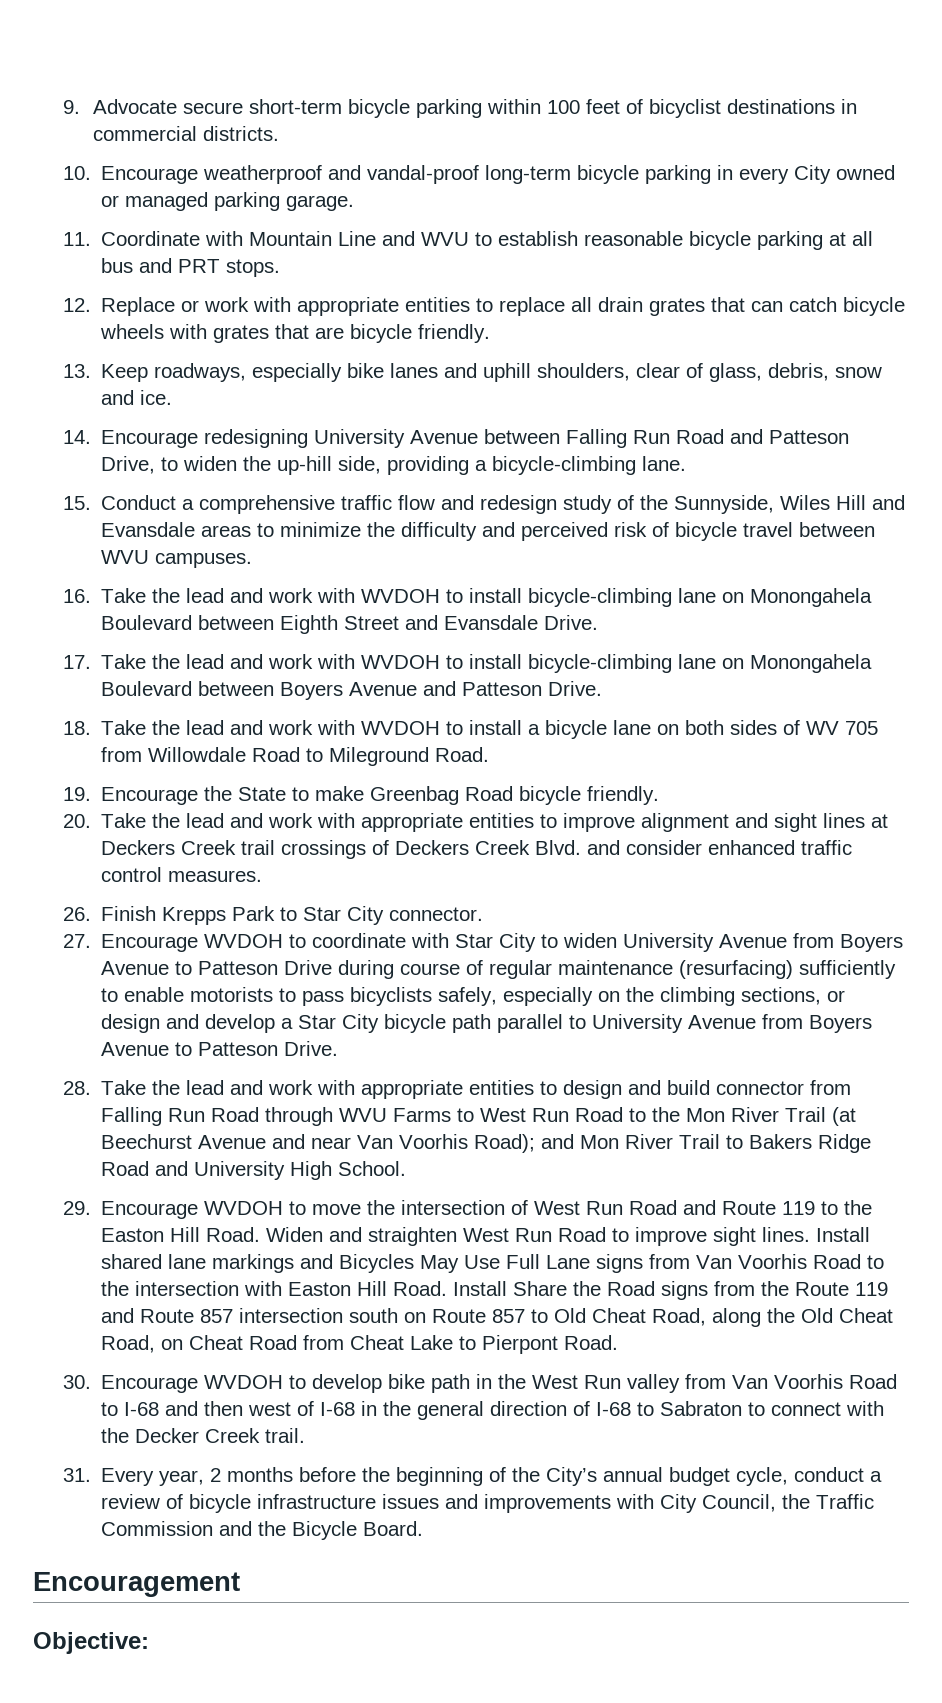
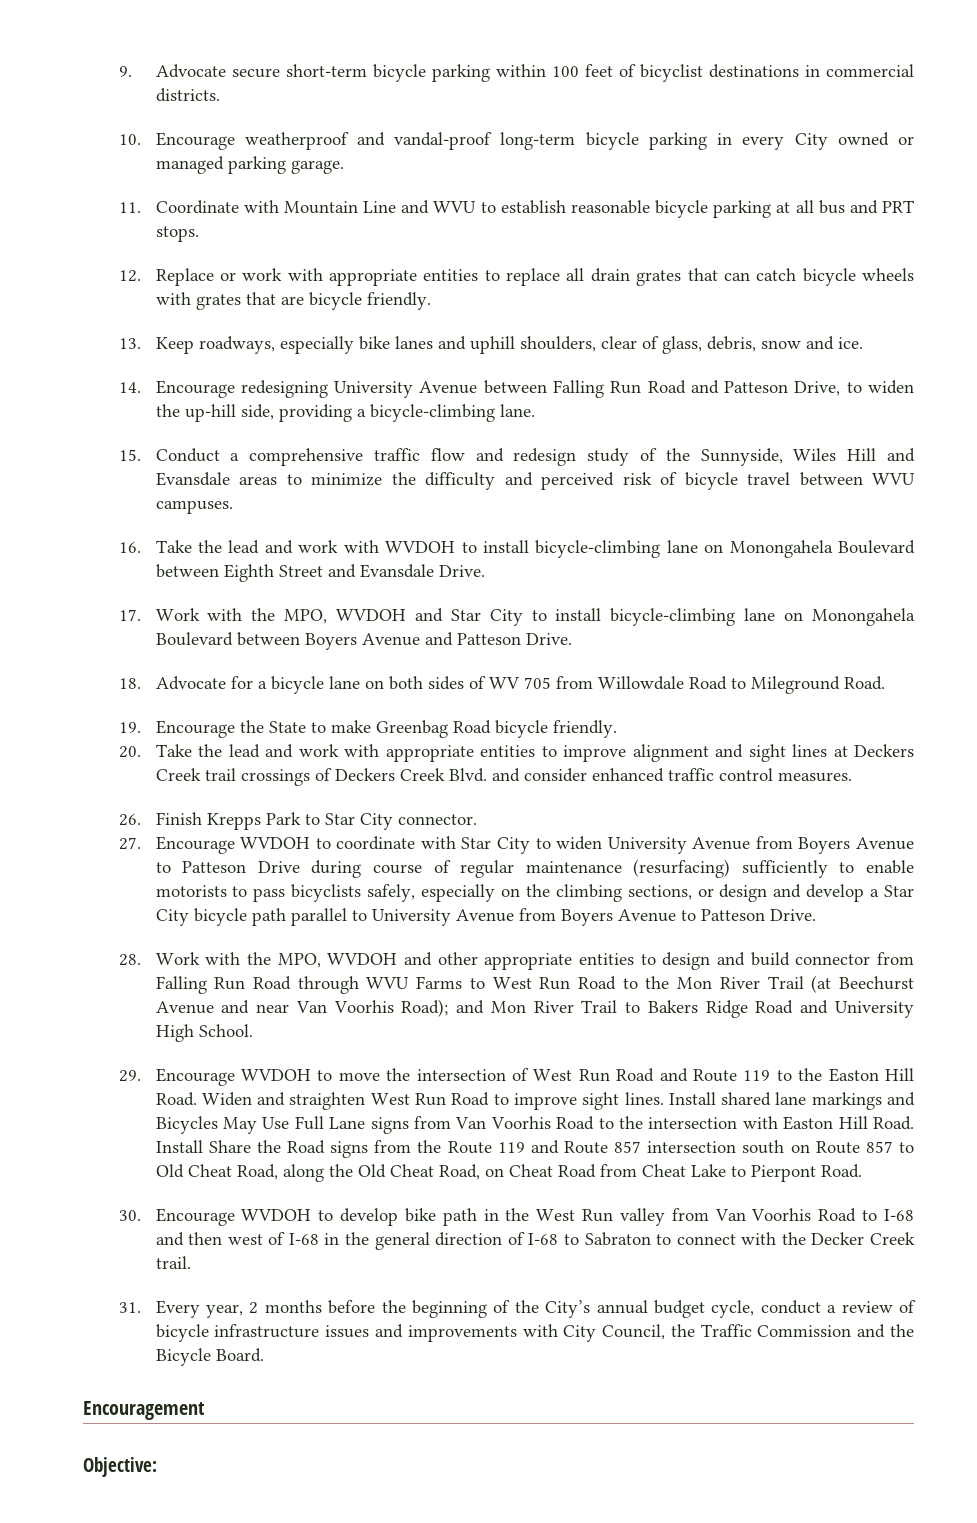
- 17. Take the lead and work with WVDOH to install bicycle-climbing lane on Monongahela Boulevard between Boyers Avenue and Patteson Drive.
+ 17. Work with the MPO, WVDOH and Star City to install bicycle-climbing lane on Monongahela Boulevard between Boyers Avenue and Patteson Drive.
- 18. Take the lead and work with WVDOH to install a bicycle lane on both sides of WV 705 from Willowdale Road to Mileground Road.
+ 18. Advocate for a bicycle lane on both sides of WV 705 from Willowdale Road to Mileground Road.
- 28. Take the lead and work with appropriate entities to design and build connector from Falling Run Road through WVU Farms to West Run Road to the Mon River Trail (at Beechurst Avenue and near Van Voorhis Road); and Mon River Trail to Bakers Ridge Road and University High School.
+ 28. Work with the MPO, WVDOH and other appropriate entities to design and build connector from Falling Run Road through WVU Farms to West Run Road to the Mon River Trail (at Beechurst Avenue and near Van Voorhis Road); and Mon River Trail to Bakers Ridge Road and University High School.

